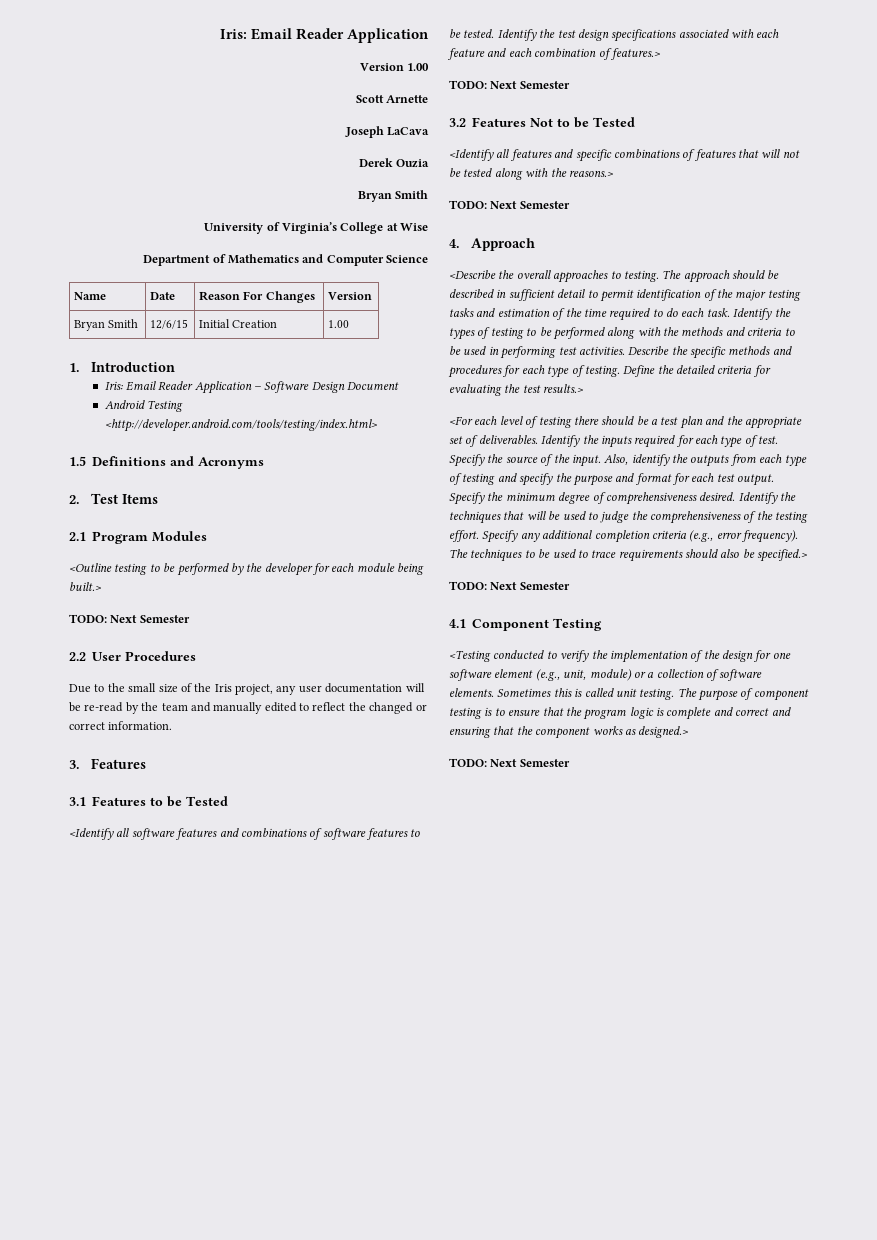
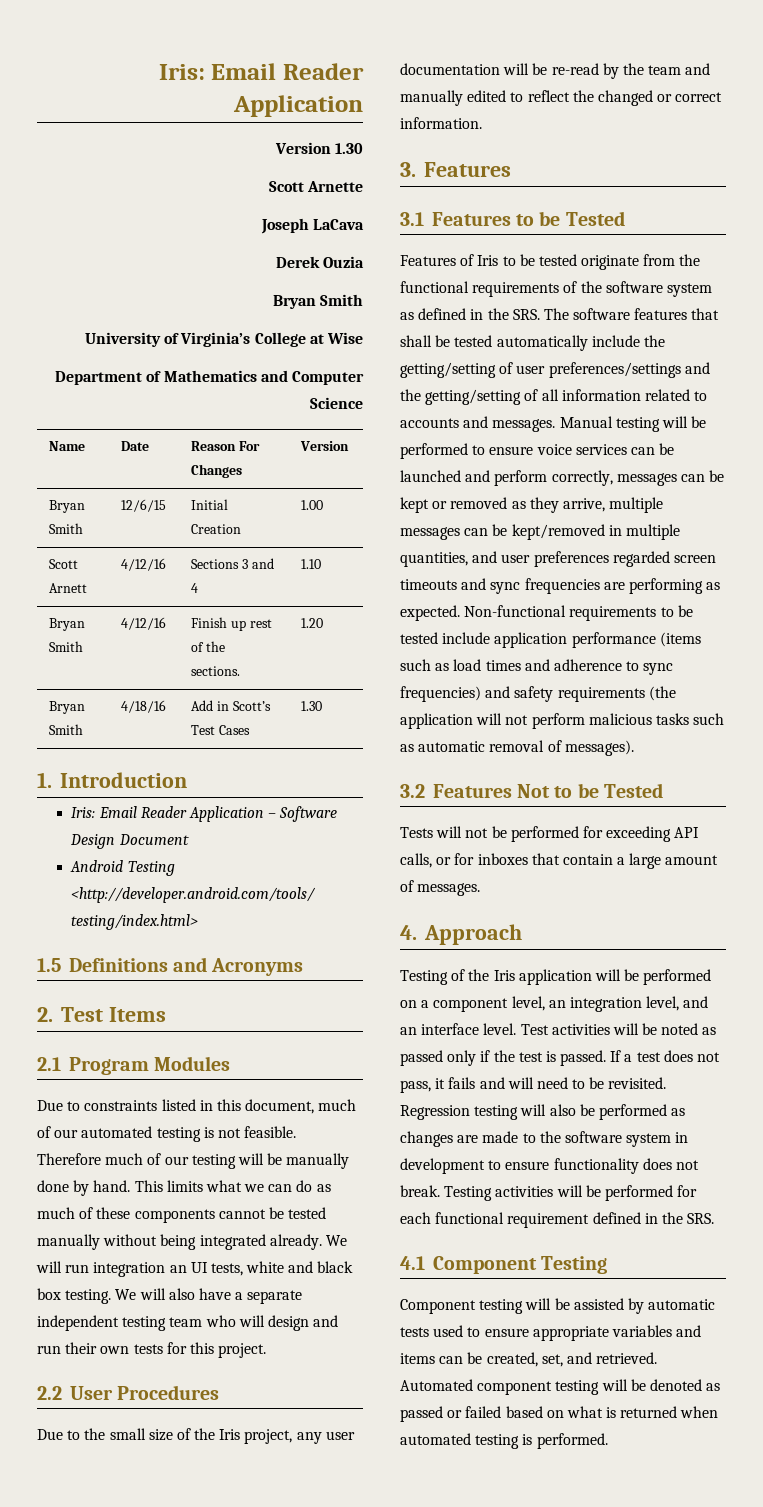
- Version 1.00
+ Version 1.30
+ Scott Arnett | 4/12/16 | Sections 3 and 4 | 1.10
+ Bryan Smith | 4/12/16 | Finish up rest of the sections. | 1.20
+ Bryan Smith | 4/18/16 | Add in Scott’s Test Cases | 1.30
- <Outline testing to be performed by the developer for each module being built.>
- TODO: Next Semester
+ Due to constraints listed in this document, much of our automated testing is not feasible. Therefore much of our testing will be manually done by hand. This limits what we can do as much of these components cannot be tested manually without being integrated already. We will run integration an UI tests, white and black box testing. We will also have a separate independent testing team who will design and run their own tests for this project.
- <Identify all software features and combinations of software features to be tested. Identify the test design specifications associated with each feature and each combination of features.>
- TODO: Next Semester
+ Features of Iris to be tested originate from the functional requirements of the software system as defined in the SRS. The software features that shall be tested automatically include the getting/setting of user preferences/settings and the getting/setting of all information related to accounts and messages. Manual testing will be performed to ensure voice services can be launched and perform correctly, messages can be kept or removed as they arrive, multiple messages can be kept/removed in multiple quantities, and user preferences regarded screen timeouts and sync frequencies are performing as expected. Non-functional requirements to be tested include application performance (items such as load times and adherence to sync frequencies) and safety requirements (the application will not perform malicious tasks such as automatic removal of messages).
- <Identify all features and specific combinations of features that will not be tested along with the reasons.>
- TODO: Next Semester
+ Tests will not be performed for exceeding API calls, or for inboxes that contain a large amount of messages.
  4. Approach
- <Describe the overall approaches to testing. The approach should be described in sufficient detail to permit identification of the major testing tasks and estimation of the time required to do each task. Identify the types of testing to be performed along with the methods and criteria to be used in performing test activities. Describe the specific methods and procedures for each type of testing. Define the detailed criteria for evaluating the test results.>
- <For each level of testing there should be a test plan and the appropriate set of deliverables. Identify the inputs required for each type of test. Specify the source of the input. Also, identify the outputs from each type of testing and specify the purpose and format for each test output. Specify the minimum degree of comprehensiveness desired. Identify the techniques that will be used to judge the comprehensiveness of the testing effort. Specify any additional completion criteria (e.g., error frequency). The techniques to be used to trace requirements should also be specified.>
- TODO: Next Semester
+ Testing of the Iris application will be performed on a component level, an integration level, and an interface level. Test activities will be noted as passed only if the test is passed. If a test does not pass, it fails and will need to be revisited. Regression testing will also be performed as changes are made to the software system in development to ensure functionality does not break. Testing activities will be performed for each functional requirement defined in the SRS.
  4.1 Component Testing
- <Testing conducted to verify the implementation of the design for one software element (e.g., unit, module) or a collection of software elements. Sometimes this is called unit testing. The purpose of component testing is to ensure that the program logic is complete and correct and ensuring that the component works as designed.>
- TODO: Next Semester
+ Component testing will be assisted by automatic tests used to ensure appropriate variables and items can be created, set, and retrieved. Automated component testing will be denoted as passed or failed based on what is returned when automated testing is performed.

